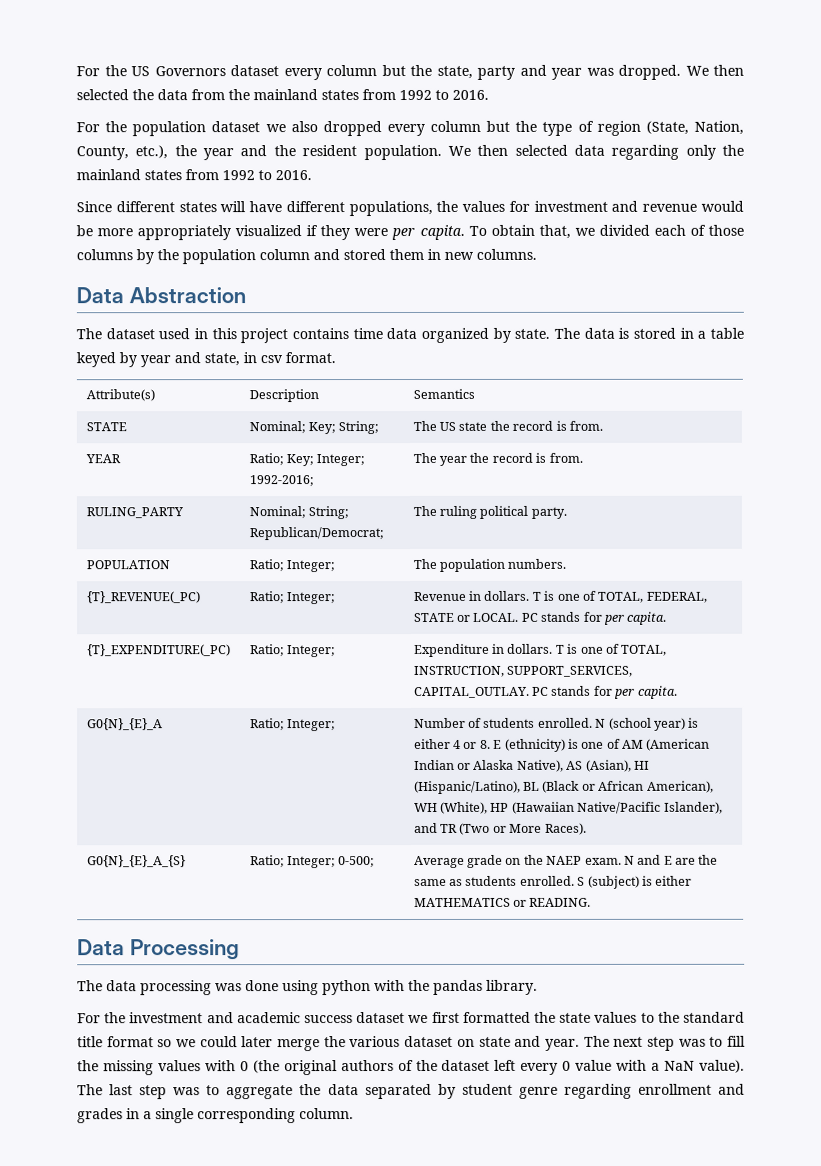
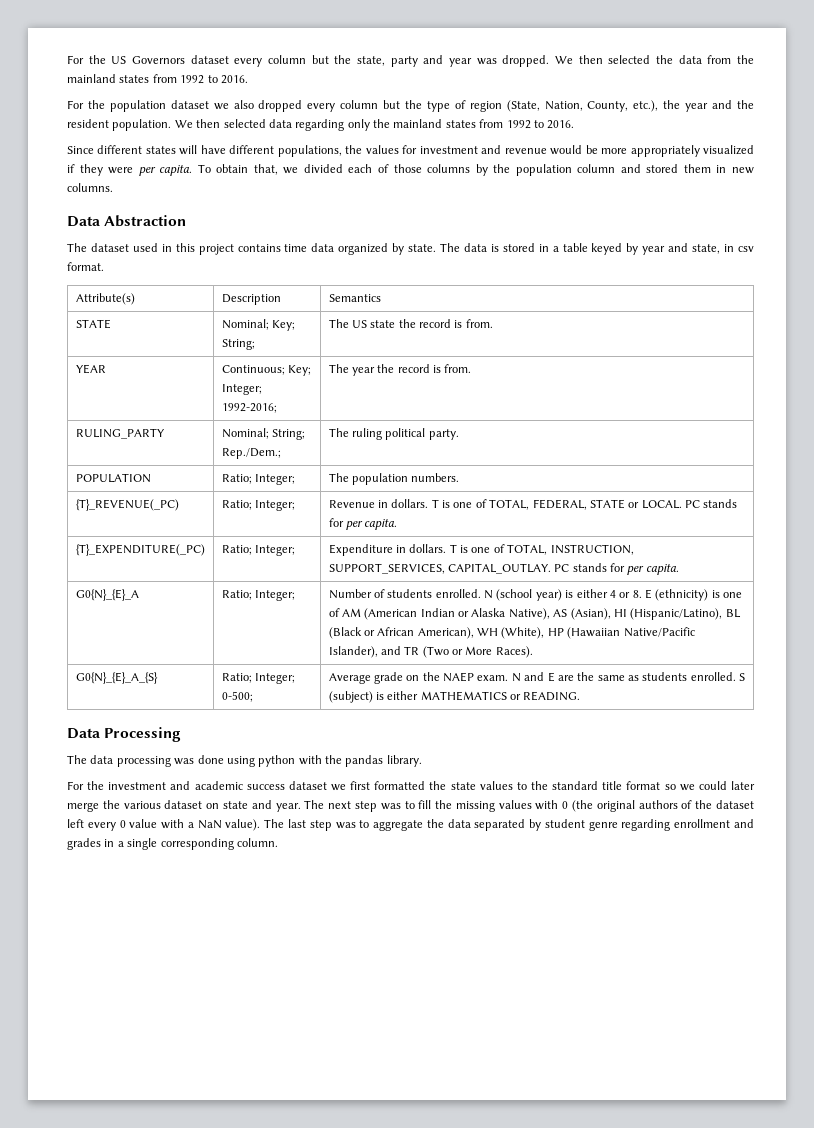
- YEAR | Ratio; Key; Integer; 1992-2016; | The year the record is from.
+ YEAR | Continuous; Key; Integer; 1992-2016; | The year the record is from.
- RULING_PARTY | Nominal; String; Republican/Democrat; | The ruling political party.
+ RULING_PARTY | Nominal; String; Rep./Dem.; | The ruling political party.

